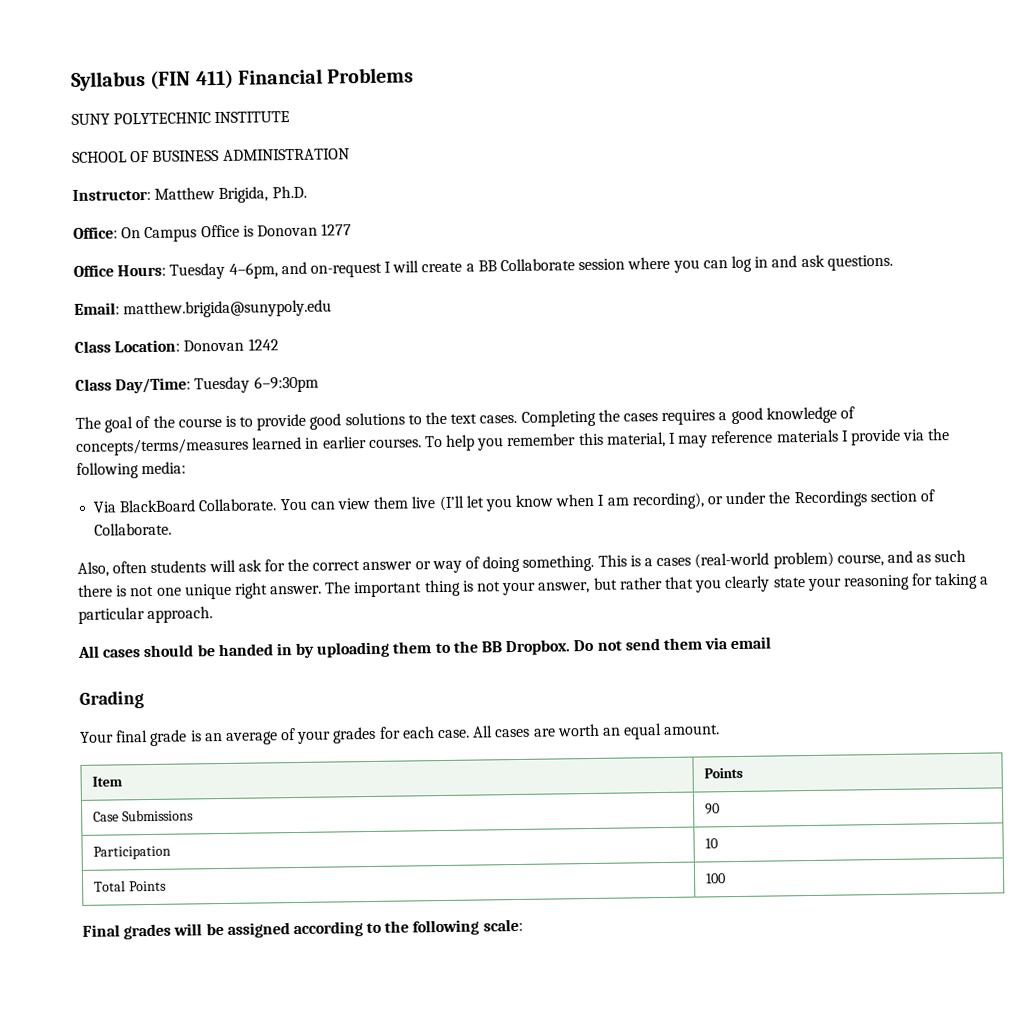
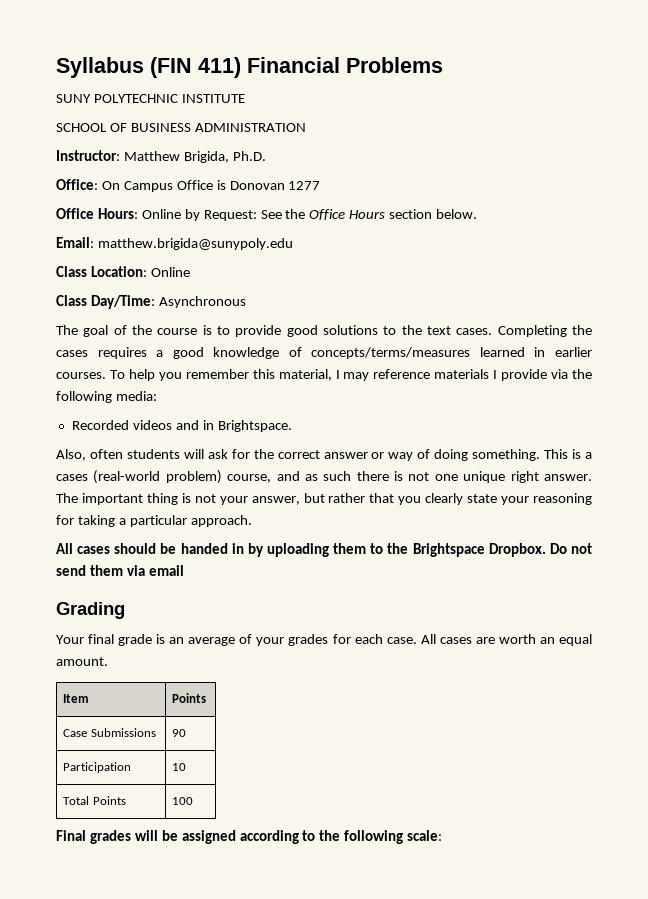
- Office Hours: Tuesday 4–6pm, and on-request I will create a BB Collaborate session where you can log in and ask questions.
+ Office Hours: Online by Request: See the Office Hours section below.
- Class Location: Donovan 1242
+ Class Location: Online
- Class Day/Time: Tuesday 6–9:30pm
+ Class Day/Time: Asynchronous
- Via BlackBoard Collaborate. You can view them live (I’ll let you know when I am recording), or under the Recordings section of Collaborate.
+ Recorded videos and in Brightspace.
- All cases should be handed in by uploading them to the BB Dropbox.
+ All cases should be handed in by uploading them to the Brightspace Dropbox.

